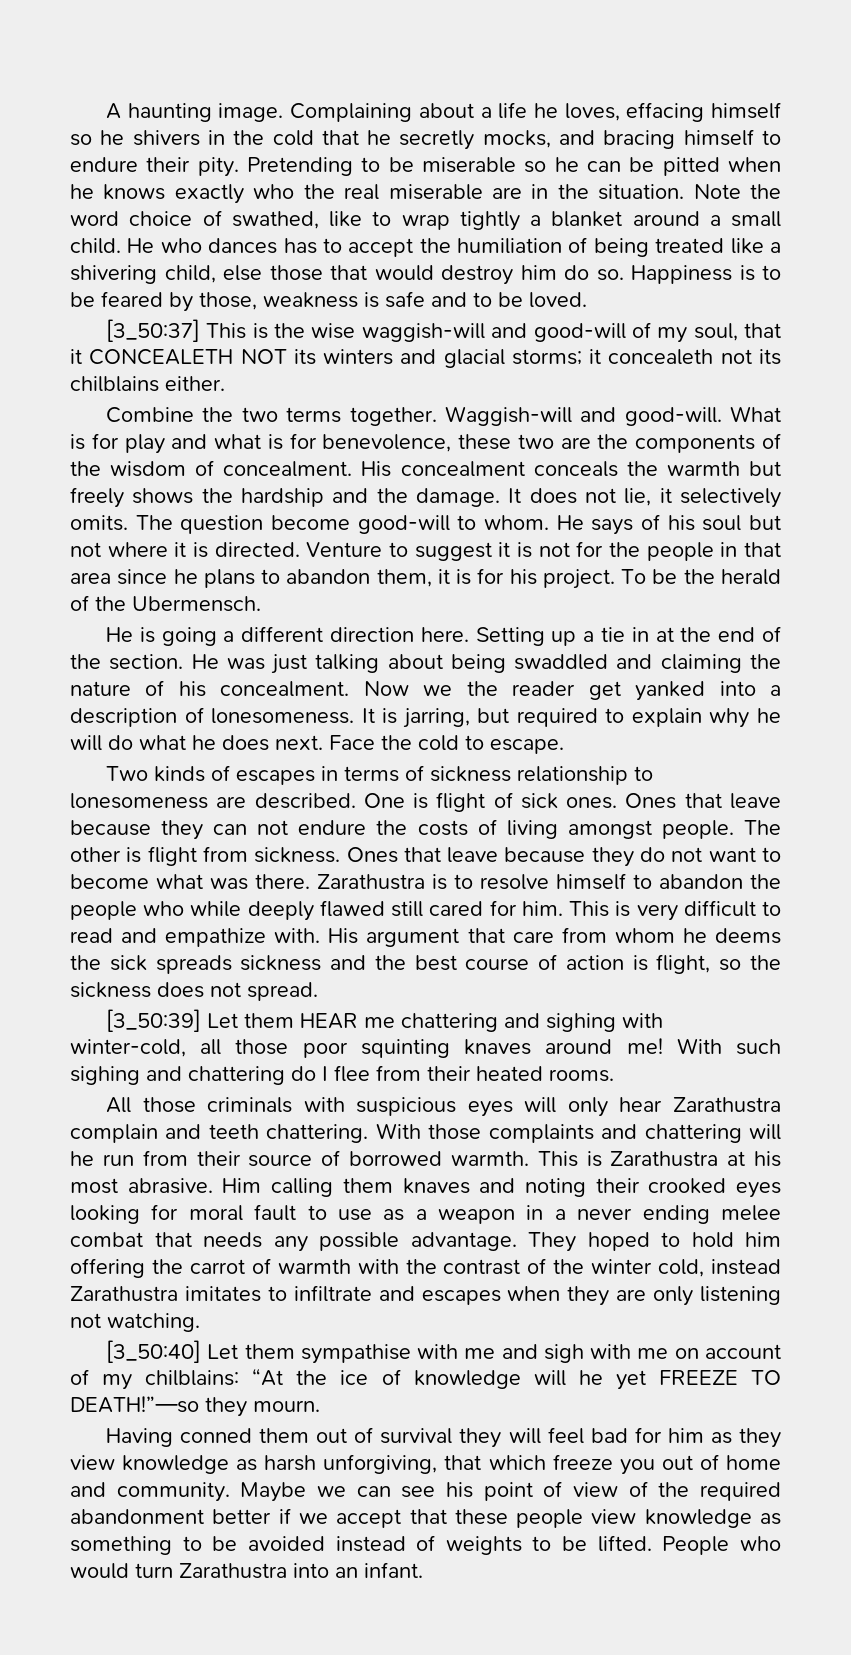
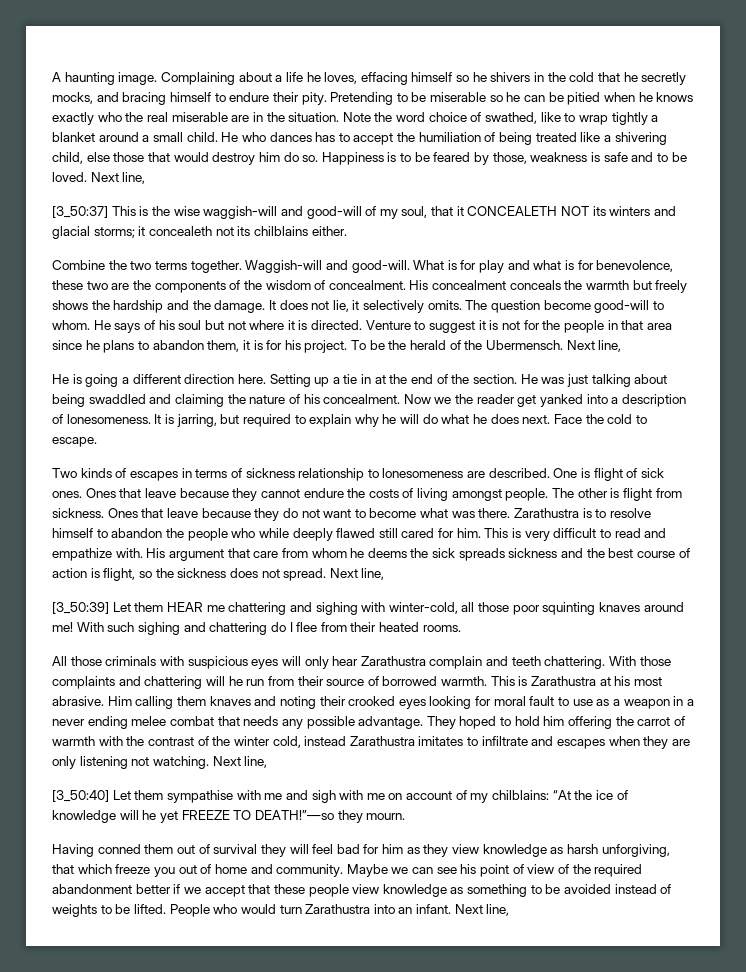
- Pretending to be miserable so he can be pitted when he knows exactly who the real miserable are in the situation.
+ Pretending to be miserable so he can be pitied when he knows exactly who the real miserable are in the situation.
- Happiness is to be feared by those, weakness is safe and to be loved.
+ Happiness is to be feared by those, weakness is safe and to be loved. Next line,
- To be the herald of the Ubermensch.
+ To be the herald of the Ubermensch. Next line,
- Ones that leave because they can not endure the costs of living amongst people.
+ Ones that leave because they cannot endure the costs of living amongst people.
- His argument that care from whom he deems the sick spreads sickness and the best course of action is flight, so the sickness does not spread.
+ His argument that care from whom he deems the sick spreads sickness and the best course of action is flight, so the sickness does not spread. Next line,
- They hoped to hold him offering the carrot of warmth with the contrast of the winter cold, instead Zarathustra imitates to infiltrate and escapes when they are only listening not watching.
+ They hoped to hold him offering the carrot of warmth with the contrast of the winter cold, instead Zarathustra imitates to infiltrate and escapes when they are only listening not watching. Next line,
- People who would turn Zarathustra into an infant.
+ People who would turn Zarathustra into an infant. Next line,

